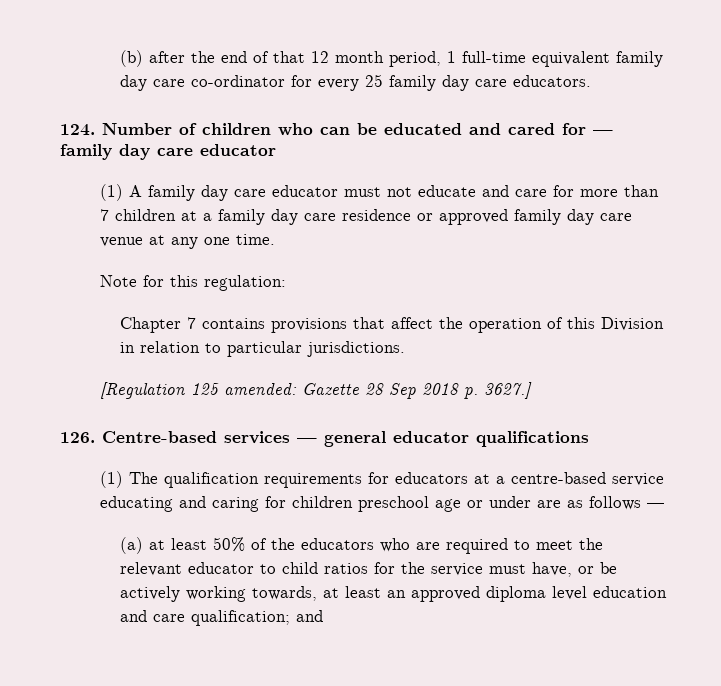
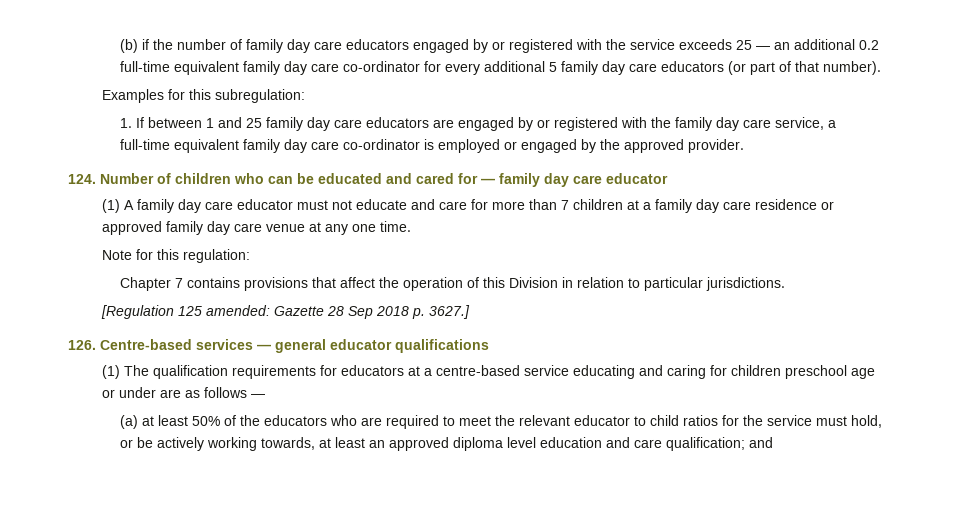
- (b) after the end of that 12 month period, 1 full-time equivalent family day care co-ordinator for every 25 family day care educators.
+ (b) if the number of family day care educators engaged by or registered with the service exceeds 25 — an additional 0.2 full-time equivalent family day care co-ordinator for every additional 5 family day care educators (or part of that number).
+ Examples for this subregulation:
+ 1. If between 1 and 25 family day care educators are engaged by or registered with the family day care service, a full-time equivalent family day care co-ordinator is employed or engaged by the approved provider.
- (a) at least 50% of the educators who are required to meet the relevant educator to child ratios for the service must have, or be actively working towards, at least an approved diploma level education and care qualification; and
+ (a) at least 50% of the educators who are required to meet the relevant educator to child ratios for the service must hold, or be actively working towards, at least an approved diploma level education and care qualification; and

